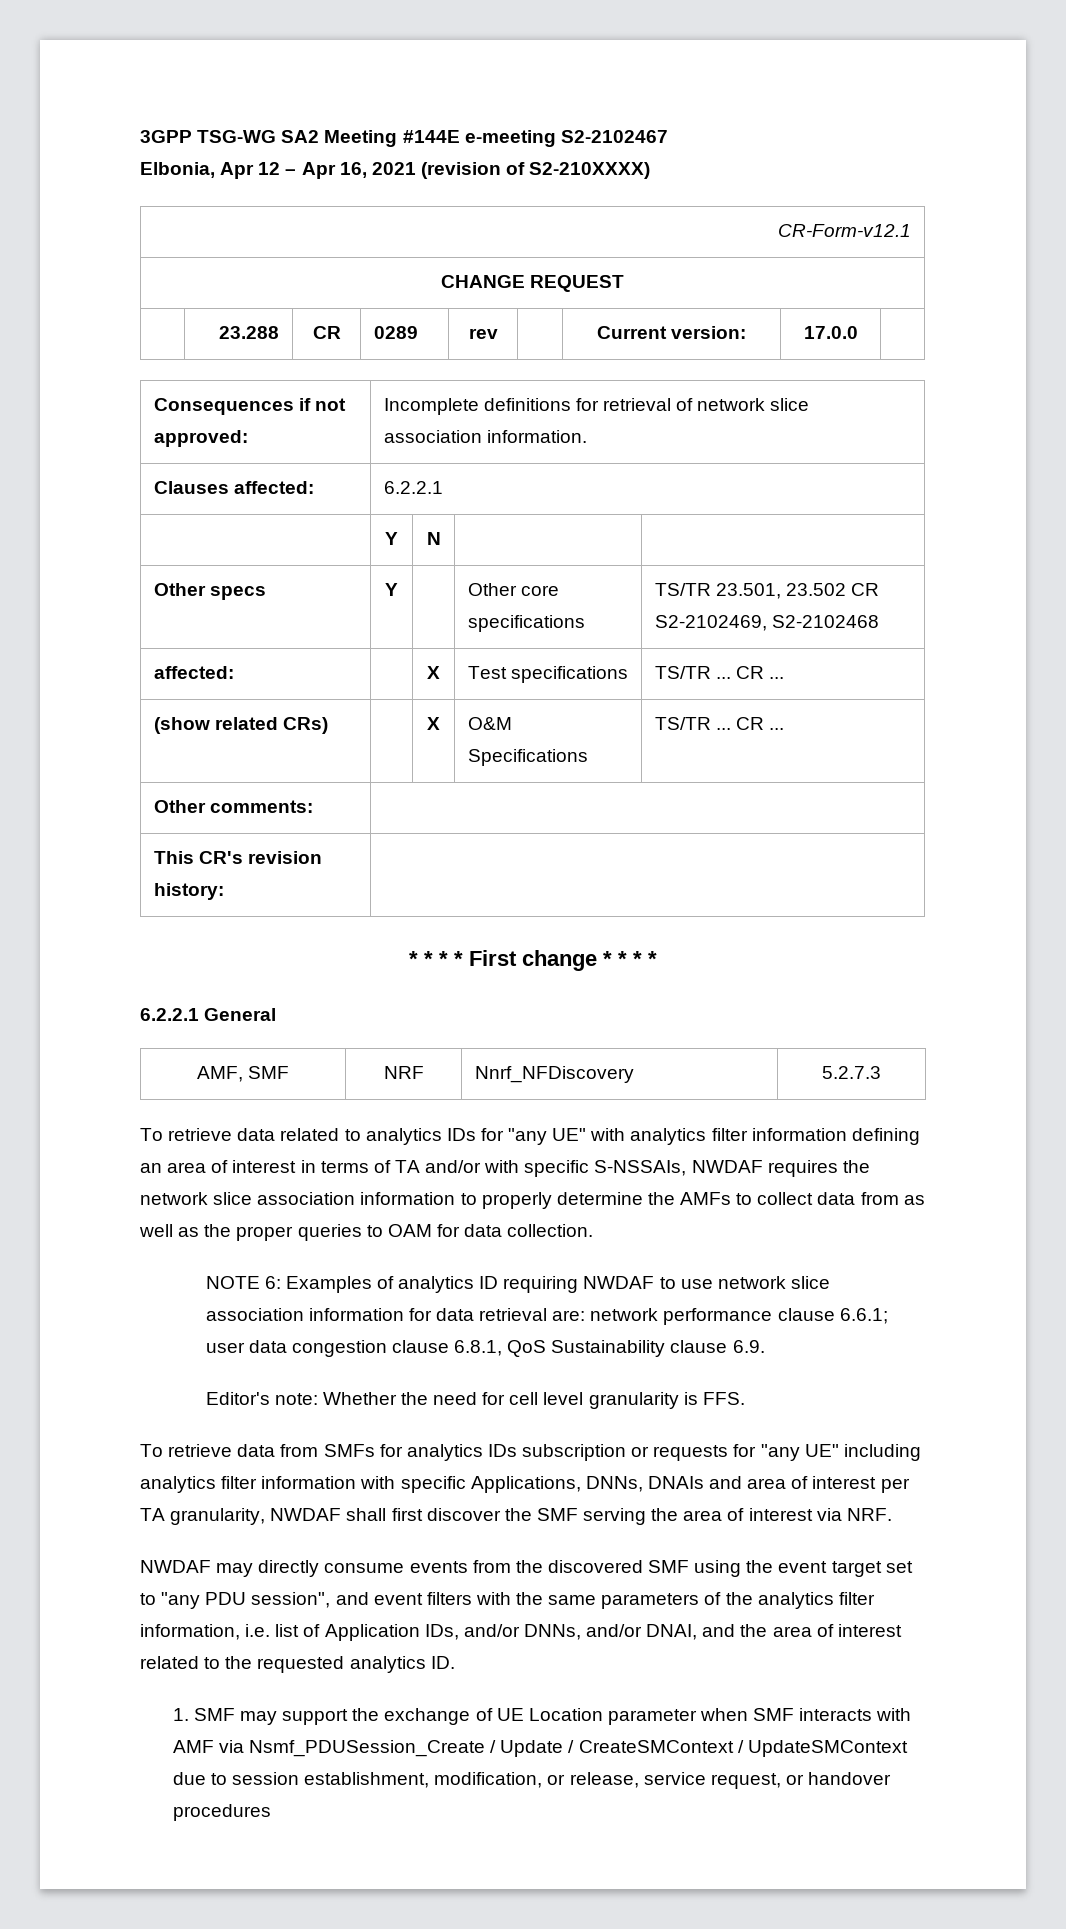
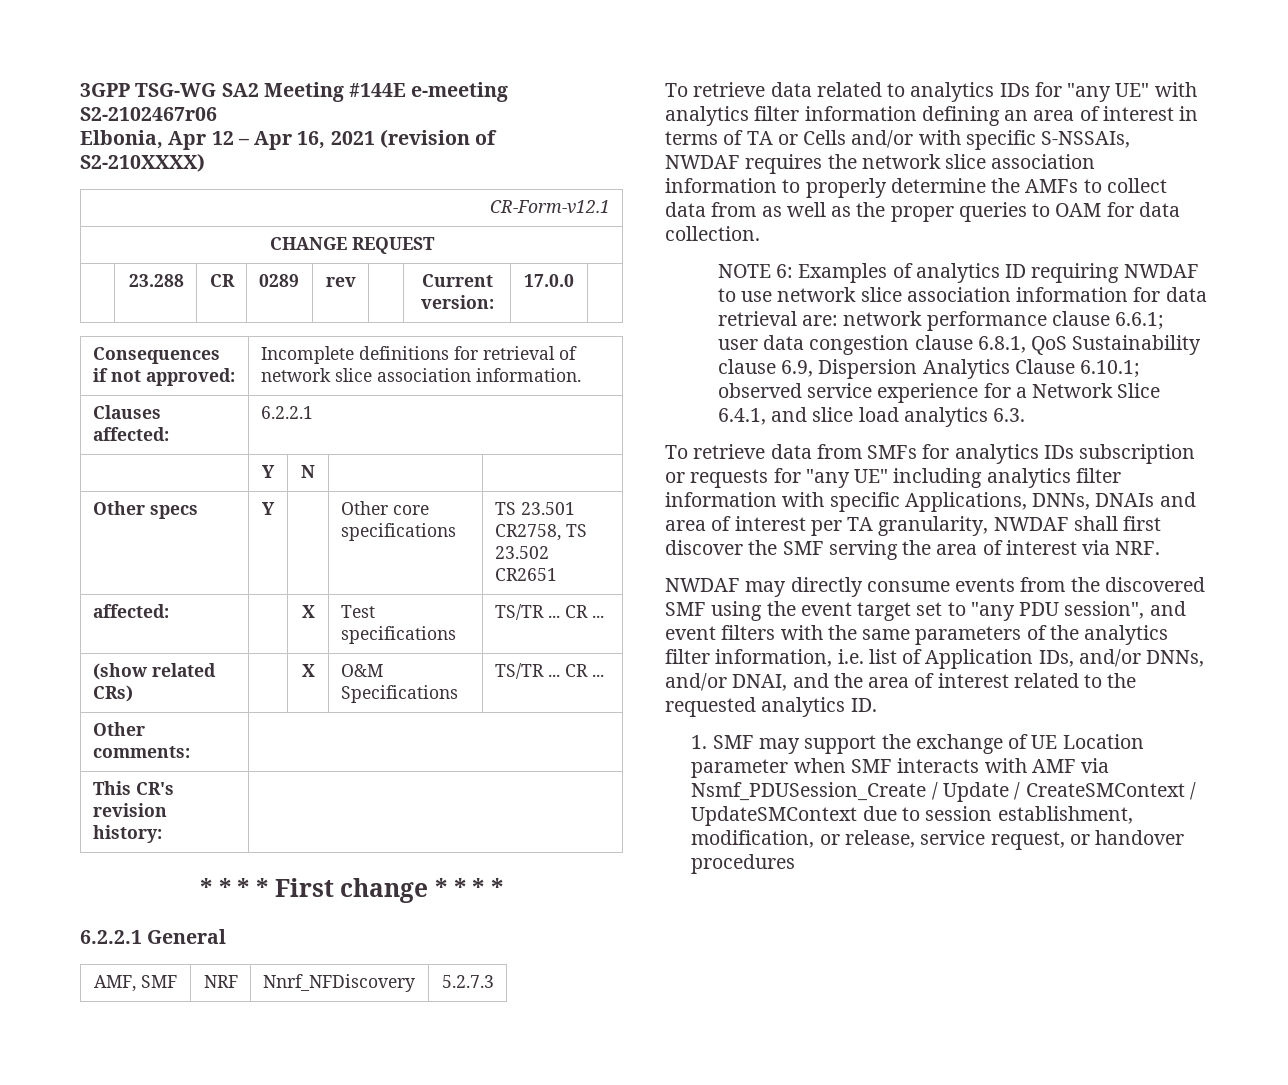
- 3GPP TSG-WG SA2 Meeting #144E e-meeting S2-2102467
+ 3GPP TSG-WG SA2 Meeting #144E e-meeting S2-2102467r06
- Other specs | Y | | Other core specifications | TS/TR 23.501, 23.502 CR S2-2102469, S2-2102468
+ Other specs | Y | | Other core specifications | TS 23.501 CR2758, TS 23.502 CR2651
- To retrieve data related to analytics IDs for "any UE" with analytics filter information defining an area of interest in terms of TA and/or with specific S-NSSAIs, NWDAF requires the network slice association information to properly determine the AMFs to collect data from as well as the proper queries to OAM for data collection.
+ To retrieve data related to analytics IDs for "any UE" with analytics filter information defining an area of interest in terms of TA or Cells and/or with specific S-NSSAIs, NWDAF requires the network slice association information to properly determine the AMFs to collect data from as well as the proper queries to OAM for data collection.
- NOTE 6: Examples of analytics ID requiring NWDAF to use network slice association information for data retrieval are: network performance clause 6.6.1; user data congestion clause 6.8.1, QoS Sustainability clause 6.9.
- Editor's note: Whether the need for cell level granularity is FFS.
+ NOTE 6: Examples of analytics ID requiring NWDAF to use network slice association information for data retrieval are: network performance clause 6.6.1; user data congestion clause 6.8.1, QoS Sustainability clause 6.9, Dispersion Analytics Clause 6.10.1; observed service experience for a Network Slice 6.4.1, and slice load analytics 6.3.

